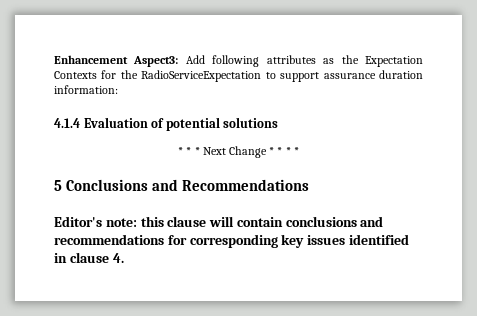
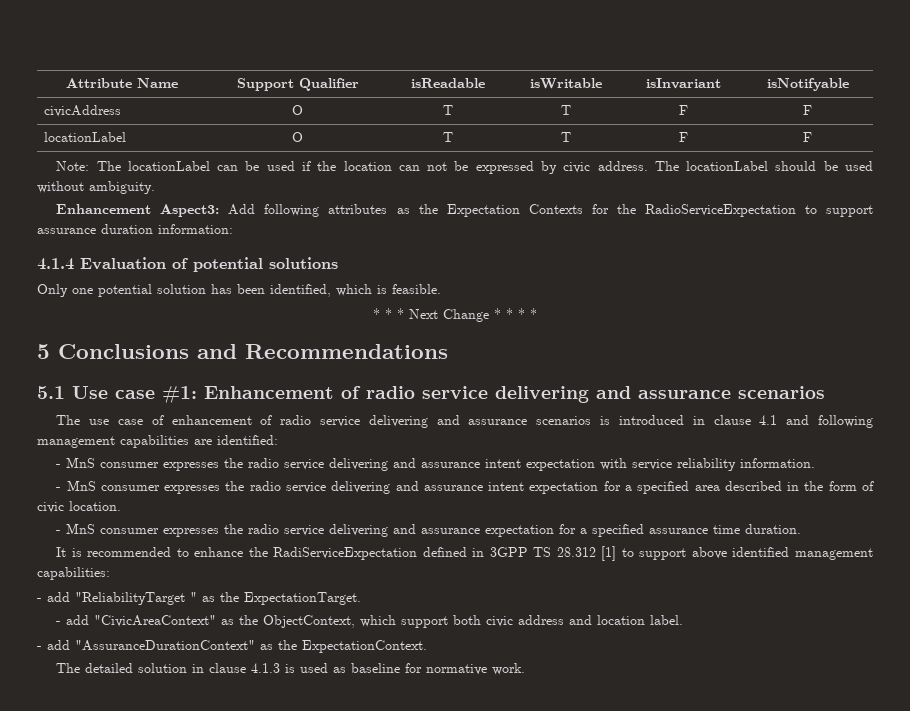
+ Attribute Name | Support Qualifier | isReadable | isWritable | isInvariant | isNotifyable
+ civicAddress | O | T | T | F | F
+ locationLabel | O | T | T | F | F
+ Note: The locationLabel can be used if the location can not be expressed by civic address. The locationLabel should be used without ambiguity.
+ Only one potential solution has been identified, which is feasible.
- Editor's note: this clause will contain conclusions and recommendations for corresponding key issues identified in clause 4.
+ 5.1 Use case #1: Enhancement of radio service delivering and assurance scenarios
+ The use case of enhancement of radio service delivering and assurance scenarios is introduced in clause 4.1 and following management capabilities are identified:
+ - MnS consumer expresses the radio service delivering and assurance intent expectation with service reliability information.
+ - MnS consumer expresses the radio service delivering and assurance intent expectation for a specified area described in the form of civic location.
+ - MnS consumer expresses the radio service delivering and assurance expectation for a specified assurance time duration.
+ It is recommended to enhance the RadiServiceExpectation defined in 3GPP TS 28.312 [1] to support above identified management capabilities:
+ - add "ReliabilityTarget " as the ExpectationTarget.
+ - add "CivicAreaContext" as the ObjectContext, which support both civic address and location label.
+ - add "AssuranceDurationContext" as the ExpectationContext.
+ The detailed solution in clause 4.1.3 is used as baseline for normative work.

